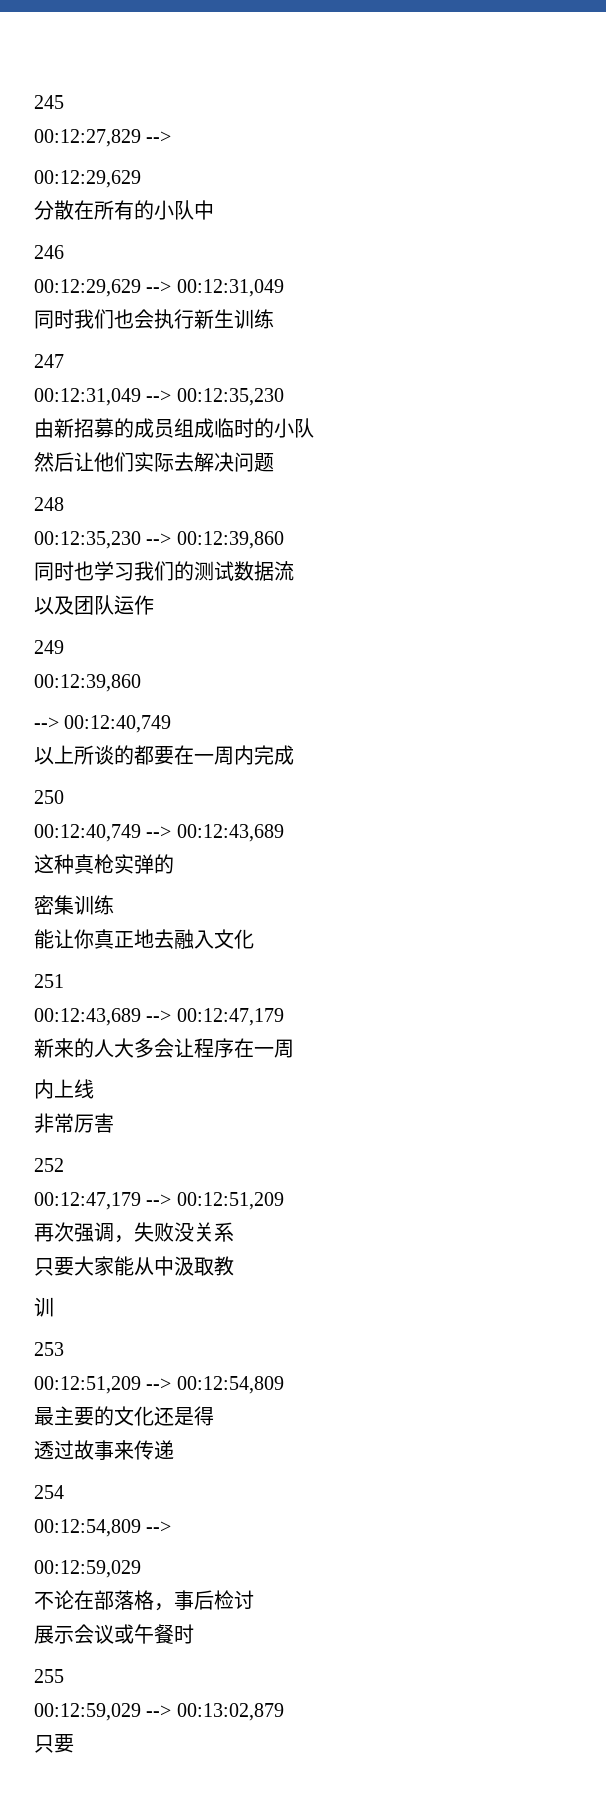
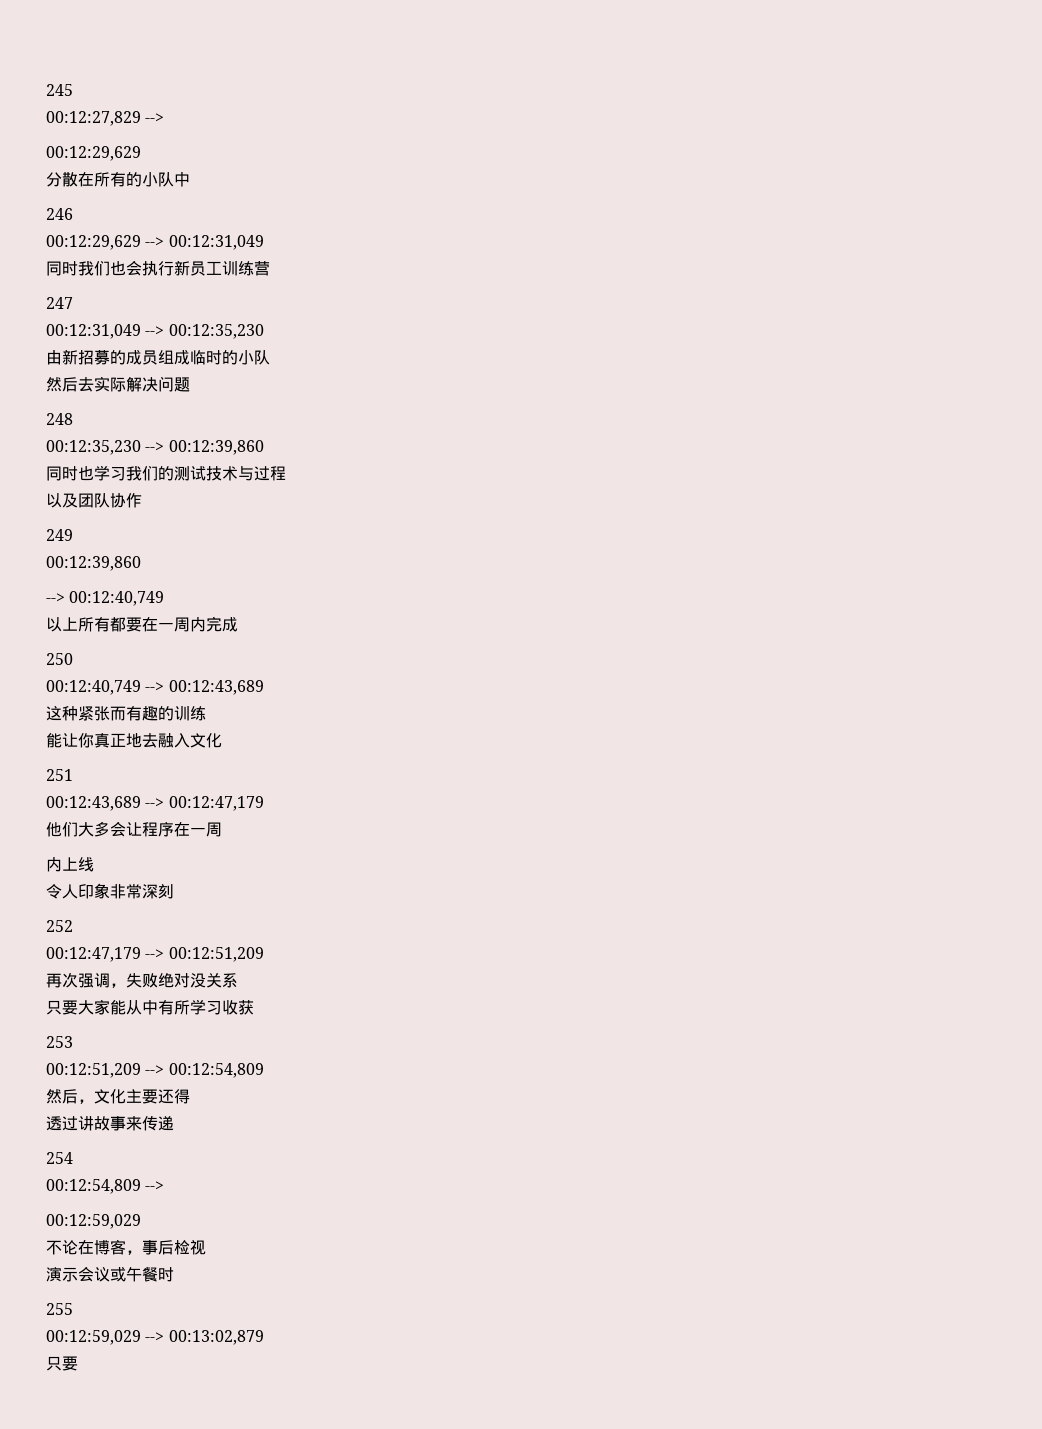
- 同时我们也会执行新生训练
+ 同时我们也会执行新员工训练营
- 然后让他们实际去解决问题
+ 然后去实际解决问题
- 同时也学习我们的测试数据流
+ 同时也学习我们的测试技术与过程
- 以及团队运作
+ 以及团队协作
- 以上所谈的都要在一周内完成
+ 以上所有都要在一周内完成
- 这种真枪实弹的
- 密集训练
+ 这种紧张而有趣的训练
- 新来的人大多会让程序在一周
+ 他们大多会让程序在一周
- 非常厉害
+ 令人印象非常深刻
- 再次强调，失败没关系
+ 再次强调，失败绝对没关系
- 只要大家能从中汲取教
- 训
+ 只要大家能从中有所学习收获
- 最主要的文化还是得
+ 然后，文化主要还得
- 透过故事来传递
+ 透过讲故事来传递
- 不论在部落格，事后检讨
- 展示会议或午餐时
+ 不论在博客，事后检视
+ 演示会议或午餐时

